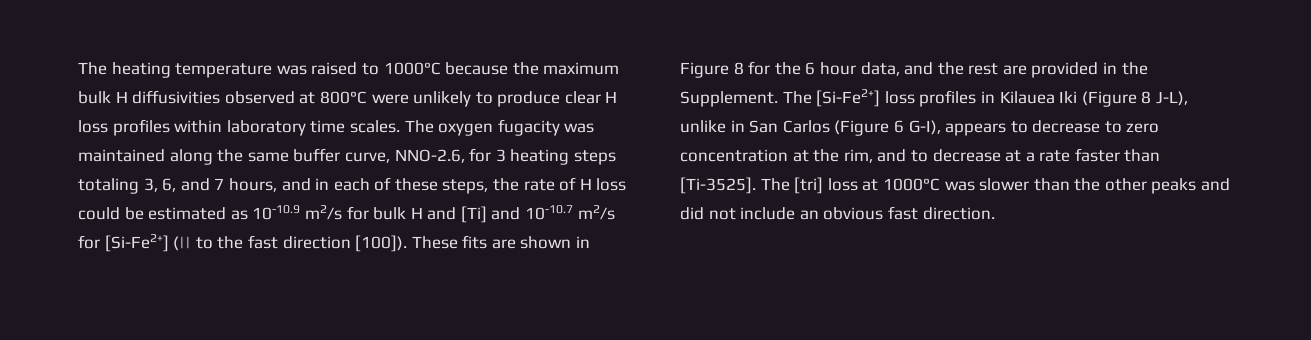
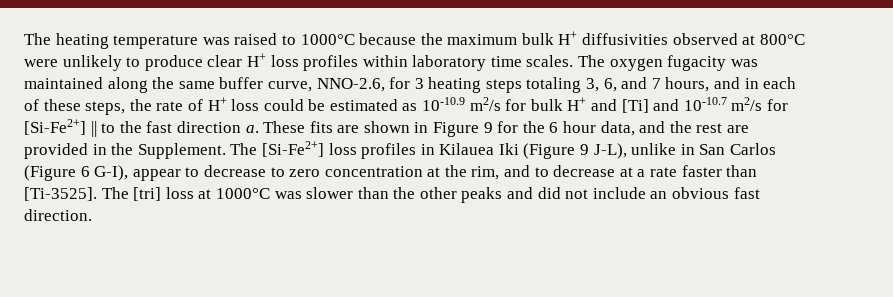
- The heating temperature was raised to 1000°C because the maximum bulk H diffusivities observed at 800°C were unlikely to produce clear H loss profiles within laboratory time scales.
+ The heating temperature was raised to 1000°C because the maximum bulk H+ diffusivities observed at 800°C were unlikely to produce clear H+ loss profiles within laboratory time scales.
- The oxygen fugacity was maintained along the same buffer curve, NNO-2.6, for 3 heating steps totaling 3, 6, and 7 hours, and in each of these steps, the rate of H loss could be estimated as 10-10.9 m2/s for bulk H and [Ti] and 10-10.7 m2/s for [Si-Fe2+] (|| to the fast direction [100]).
+ The oxygen fugacity was maintained along the same buffer curve, NNO-2.6, for 3 heating steps totaling 3, 6, and 7 hours, and in each of these steps, the rate of H+ loss could be estimated as 10-10.9 m2/s for bulk H+ and [Ti] and 10-10.7 m2/s for [Si-Fe2+] || to the fast direction a.
- These fits are shown in Figure 8 for the 6 hour data, and the rest are provided in the Supplement.
+ These fits are shown in Figure 9 for the 6 hour data, and the rest are provided in the Supplement.
- The [Si-Fe2+] loss profiles in Kilauea Iki (Figure 8 J-L), unlike in San Carlos (Figure 6 G-I), appears to decrease to zero concentration at the rim, and to decrease at a rate faster than [Ti-3525].
+ The [Si-Fe2+] loss profiles in Kilauea Iki (Figure 9 J-L), unlike in San Carlos (Figure 6 G-I), appear to decrease to zero concentration at the rim, and to decrease at a rate faster than [Ti-3525].

